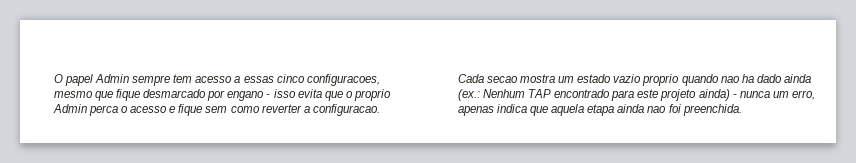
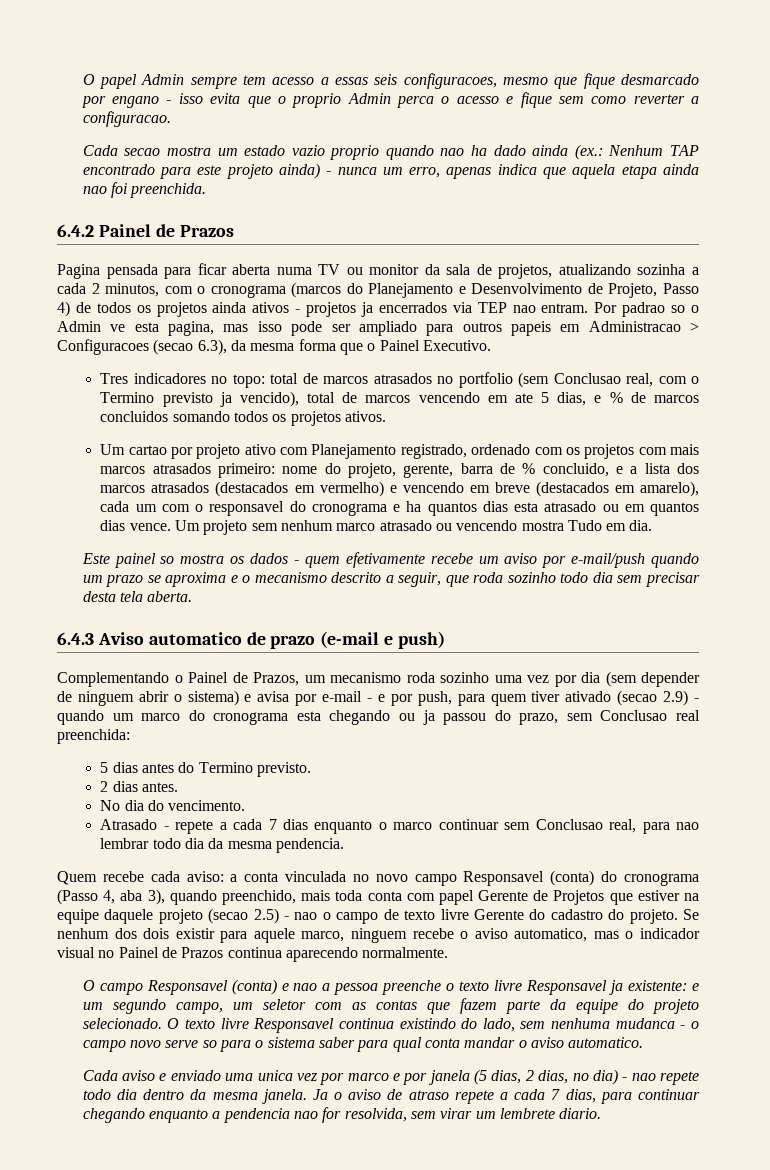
- O papel Admin sempre tem acesso a essas cinco configuracoes, mesmo que fique desmarcado por engano - isso evita que o proprio Admin perca o acesso e fique sem como reverter a configuracao.
+ O papel Admin sempre tem acesso a essas seis configuracoes, mesmo que fique desmarcado por engano - isso evita que o proprio Admin perca o acesso e fique sem como reverter a configuracao.
+ 6.4.2 Painel de Prazos
+ Pagina pensada para ficar aberta numa TV ou monitor da sala de projetos, atualizando sozinha a cada 2 minutos, com o cronograma (marcos do Planejamento e Desenvolvimento de Projeto, Passo 4) de todos os projetos ainda ativos - projetos ja encerrados via TEP nao entram. Por padrao so o Admin ve esta pagina, mas isso pode ser ampliado para outros papeis em Administracao > Configuracoes (secao 6.3), da mesma forma que o Painel Executivo.
+ Tres indicadores no topo: total de marcos atrasados no portfolio (sem Conclusao real, com o Termino previsto ja vencido), total de marcos vencendo em ate 5 dias, e % de marcos concluidos somando todos os projetos ativos.
+ Um cartao por projeto ativo com Planejamento registrado, ordenado com os projetos com mais marcos atrasados primeiro: nome do projeto, gerente, barra de % concluido, e a lista dos marcos atrasados (destacados em vermelho) e vencendo em breve (destacados em amarelo), cada um com o responsavel do cronograma e ha quantos dias esta atrasado ou em quantos dias vence. Um projeto sem nenhum marco atrasado ou vencendo mostra Tudo em dia.
+ Este painel so mostra os dados - quem efetivamente recebe um aviso por e-mail/push quando um prazo se aproxima e o mecanismo descrito a seguir, que roda sozinho todo dia sem precisar desta tela aberta.
+ 6.4.3 Aviso automatico de prazo (e-mail e push)
+ Complementando o Painel de Prazos, um mecanismo roda sozinho uma vez por dia (sem depender de ninguem abrir o sistema) e avisa por e-mail - e por push, para quem tiver ativado (secao 2.9) - quando um marco do cronograma esta chegando ou ja passou do prazo, sem Conclusao real preenchida:
+ 5 dias antes do Termino previsto.
+ 2 dias antes.
+ No dia do vencimento.
+ Atrasado - repete a cada 7 dias enquanto o marco continuar sem Conclusao real, para nao lembrar todo dia da mesma pendencia.
+ Quem recebe cada aviso: a conta vinculada no novo campo Responsavel (conta) do cronograma (Passo 4, aba 3), quando preenchido, mais toda conta com papel Gerente de Projetos que estiver na equipe daquele projeto (secao 2.5) - nao o campo de texto livre Gerente do cadastro do projeto. Se nenhum dos dois existir para aquele marco, ninguem recebe o aviso automatico, mas o indicador visual no Painel de Prazos continua aparecendo normalmente.
+ O campo Responsavel (conta) e nao a pessoa preenche o texto livre Responsavel ja existente: e um segundo campo, um seletor com as contas que fazem parte da equipe do projeto selecionado. O texto livre Responsavel continua existindo do lado, sem nenhuma mudanca - o campo novo serve so para o sistema saber para qual conta mandar o aviso automatico.
+ Cada aviso e enviado uma unica vez por marco e por janela (5 dias, 2 dias, no dia) - nao repete todo dia dentro da mesma janela. Ja o aviso de atraso repete a cada 7 dias, para continuar chegando enquanto a pendencia nao for resolvida, sem virar um lembrete diario.

